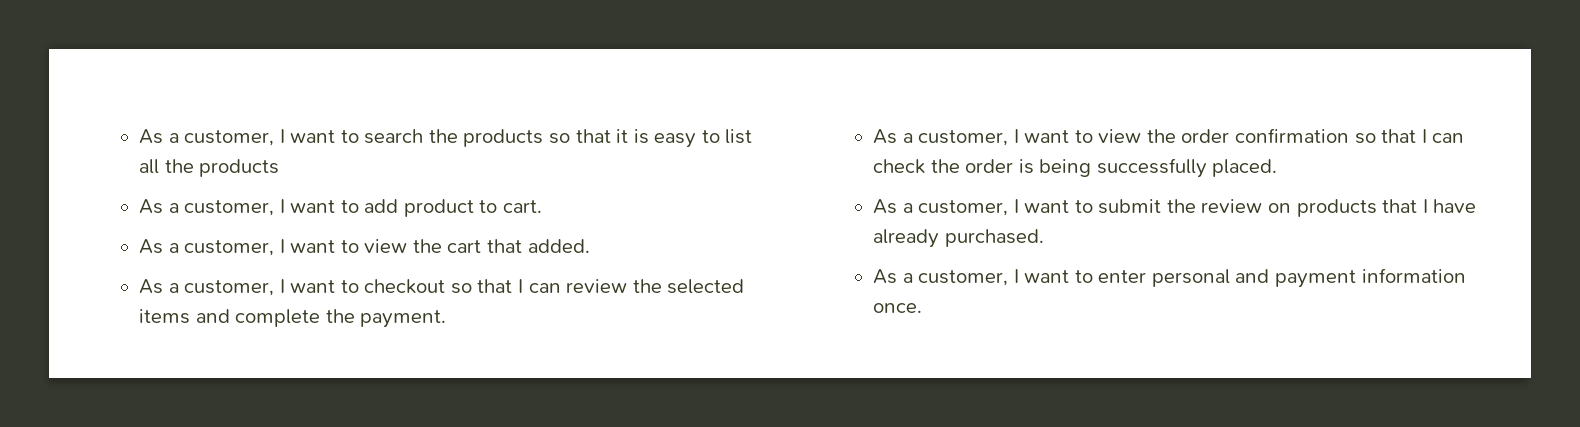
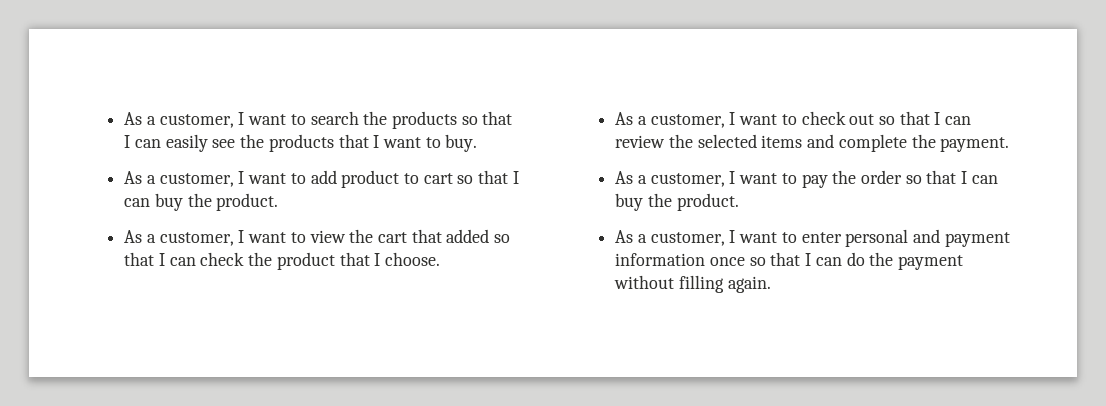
- As a customer, I want to search the products so that it is easy to list all the products
+ As a customer, I want to search the products so that I can easily see the products that I want to buy.
- As a customer, I want to add product to cart.
+ As a customer, I want to add product to cart so that I can buy the product.
- As a customer, I want to view the cart that added.
- As a customer, I want to checkout so that I can review the selected items and complete the payment.
+ As a customer, I want to view the cart that added so that I can check the product that I choose.
+ As a customer, I want to check out so that I can review the selected items and complete the payment.
- As a customer, I want to view the order confirmation so that I can check the order is being successfully placed.
- As a customer, I want to submit the review on products that I have already purchased.
+ As a customer, I want to pay the order so that I can buy the product.
- As a customer, I want to enter personal and payment information once.
+ As a customer, I want to enter personal and payment information once so that I can do the payment without filling again.

